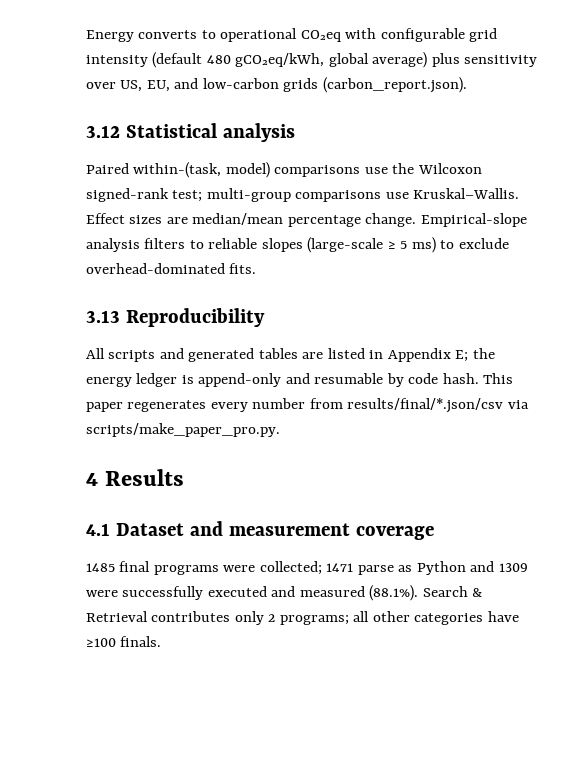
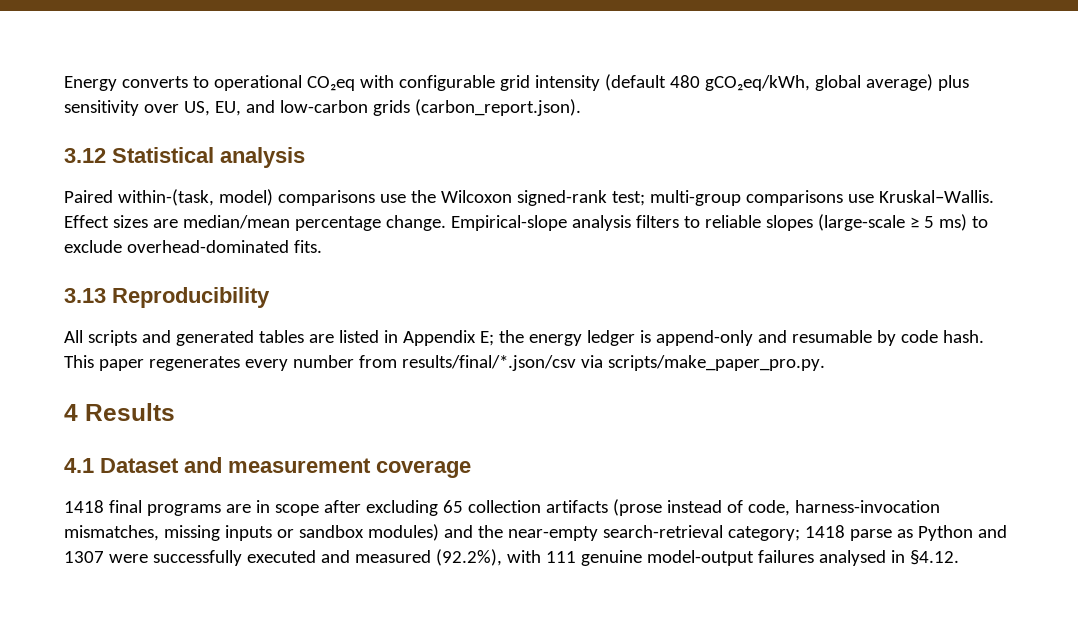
- 1485 final programs were collected; 1471 parse as Python and 1309 were successfully executed and measured (88.1%). Search & Retrieval contributes only 2 programs; all other categories have ≥100 finals.
+ 1418 final programs are in scope after excluding 65 collection artifacts (prose instead of code, harness-invocation mismatches, missing inputs or sandbox modules) and the near-empty search-retrieval category; 1418 parse as Python and 1307 were successfully executed and measured (92.2%), with 111 genuine model-output failures analysed in §4.12.

